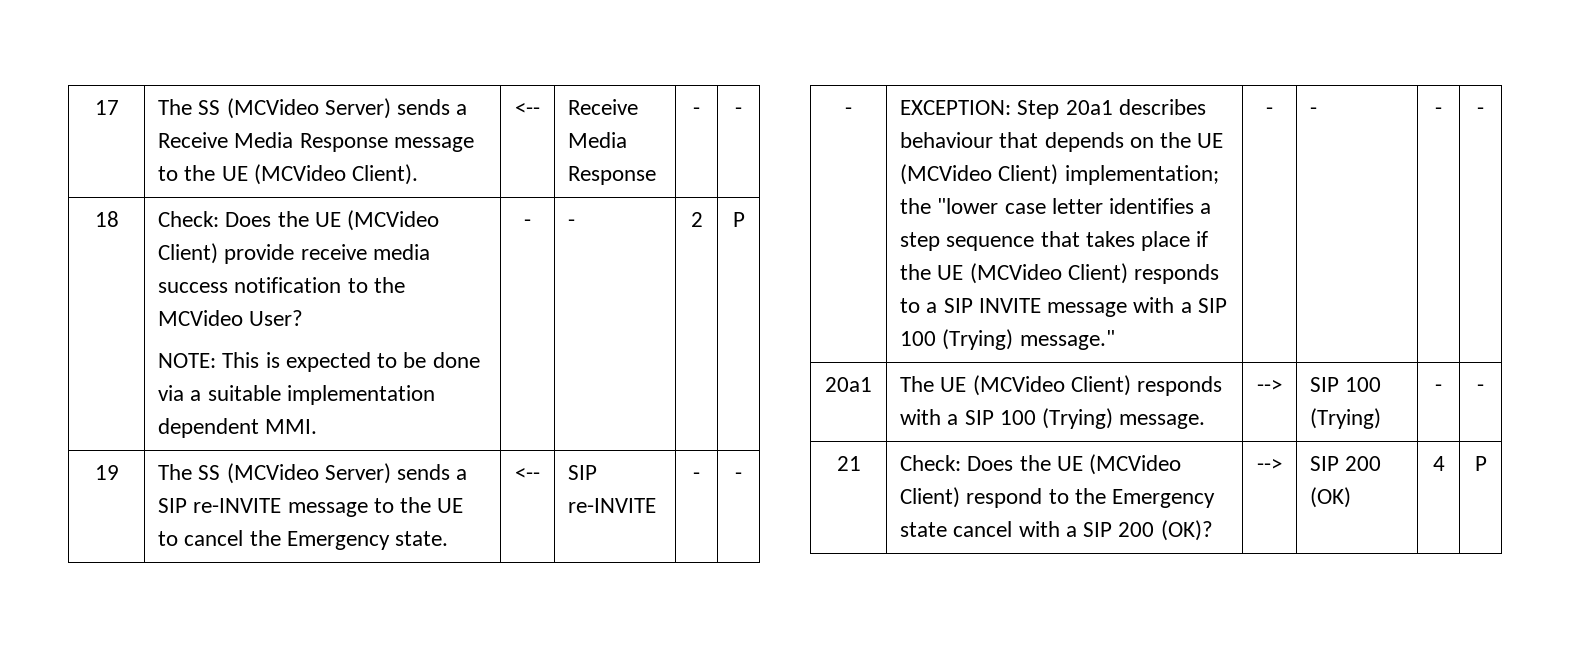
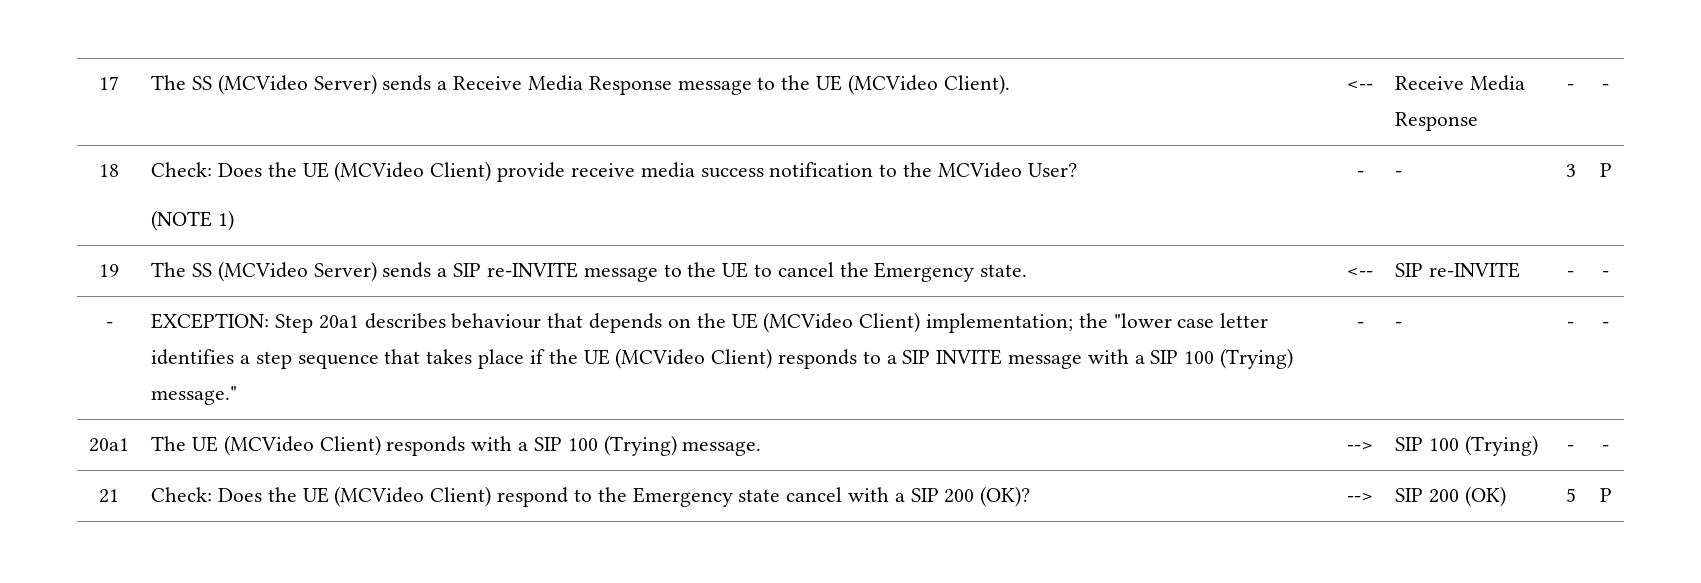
  18 | Check: Does the UE (MCVideo Client) provide receive media success notification to the MCVideo User?
- NOTE: This is expected to be done via a suitable implementation dependent MMI. | - | - | 2 | P
+ (NOTE 1) | - | - | 3 | P
- 21 | Check: Does the UE (MCVideo Client) respond to the Emergency state cancel with a SIP 200 (OK)? | --> | SIP 200 (OK) | 4 | P
+ 21 | Check: Does the UE (MCVideo Client) respond to the Emergency state cancel with a SIP 200 (OK)? | --> | SIP 200 (OK) | 5 | P

